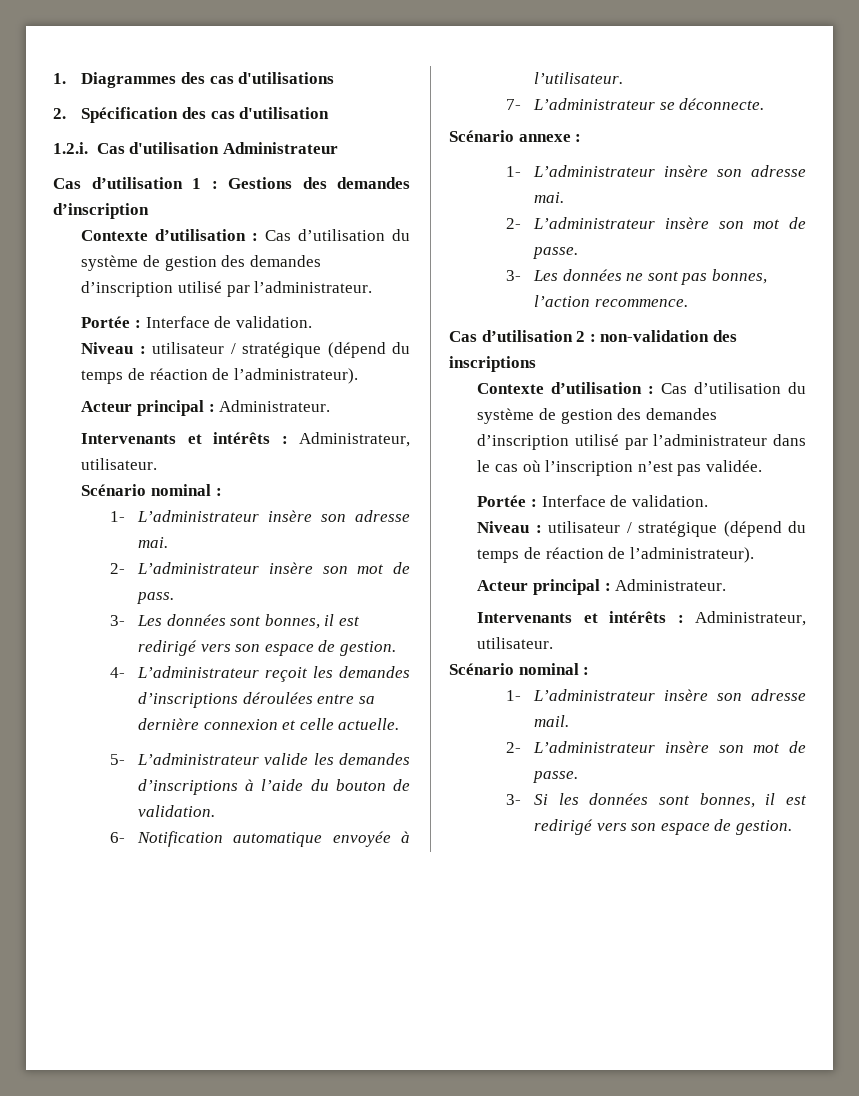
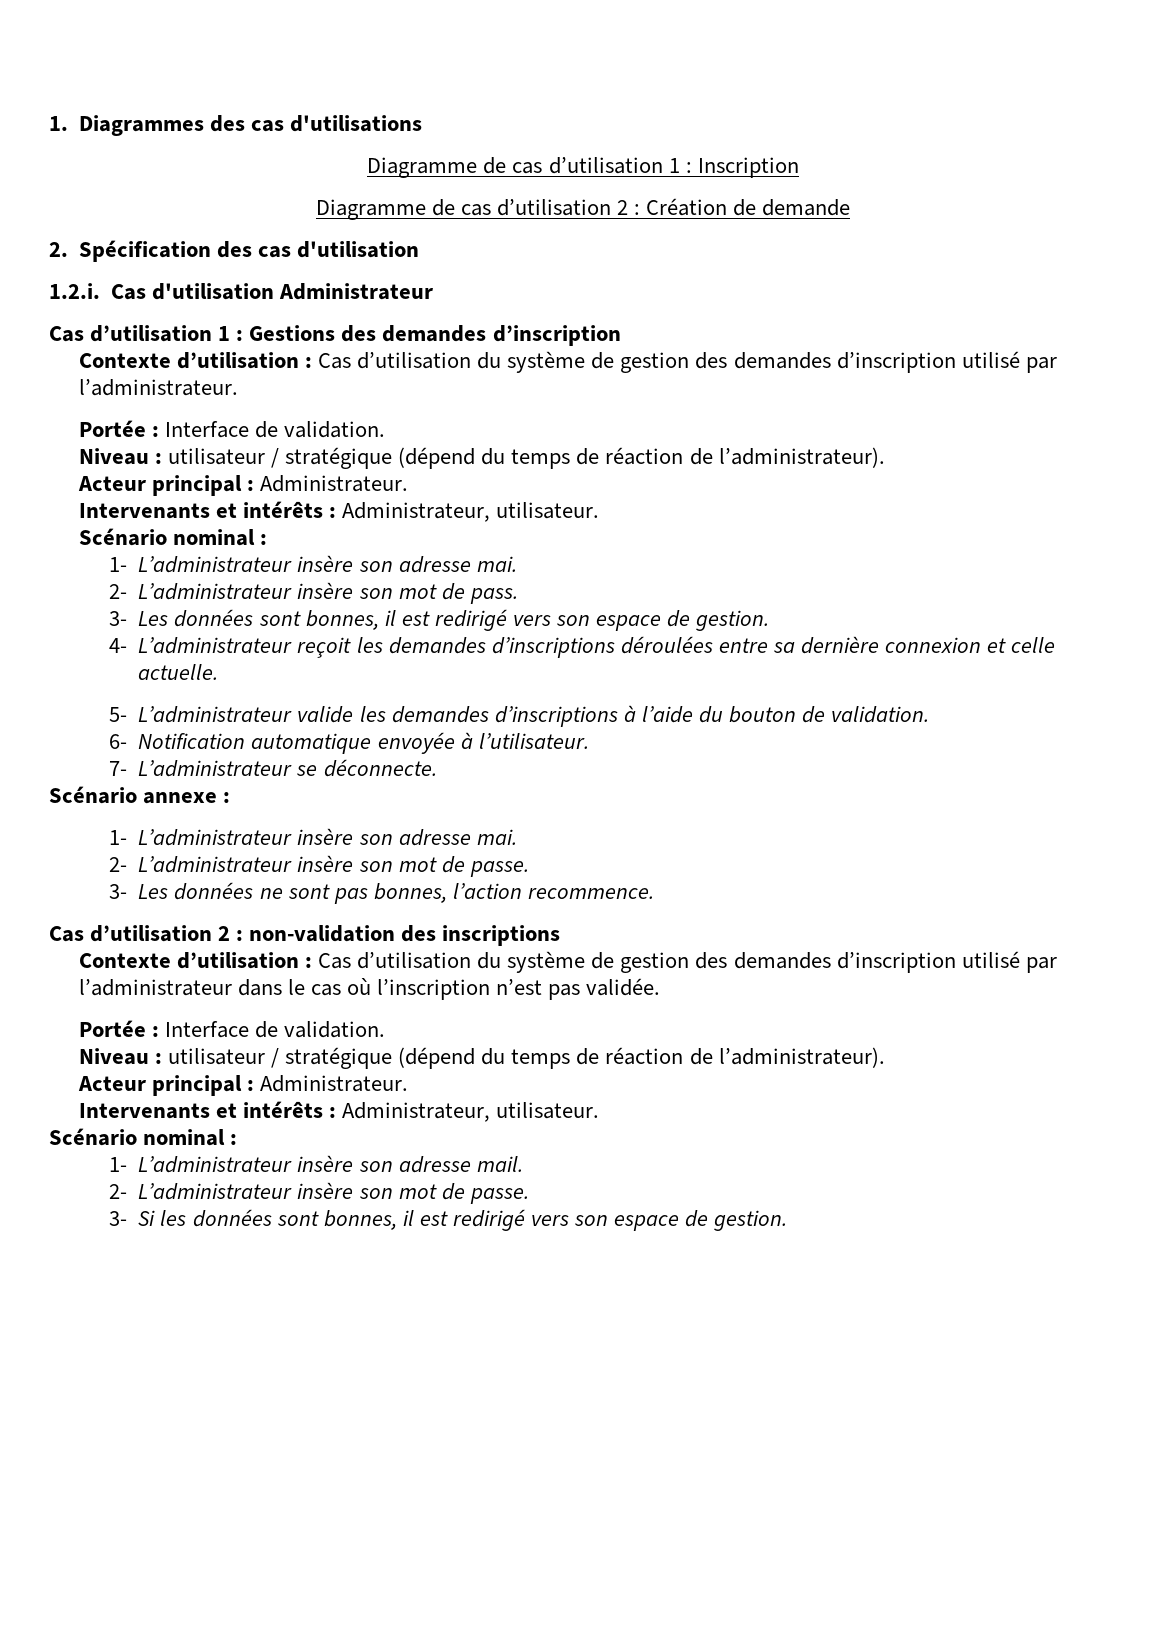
+ Diagramme de cas d’utilisation 1 : Inscription
+ Diagramme de cas d’utilisation 2 : Création de demande

